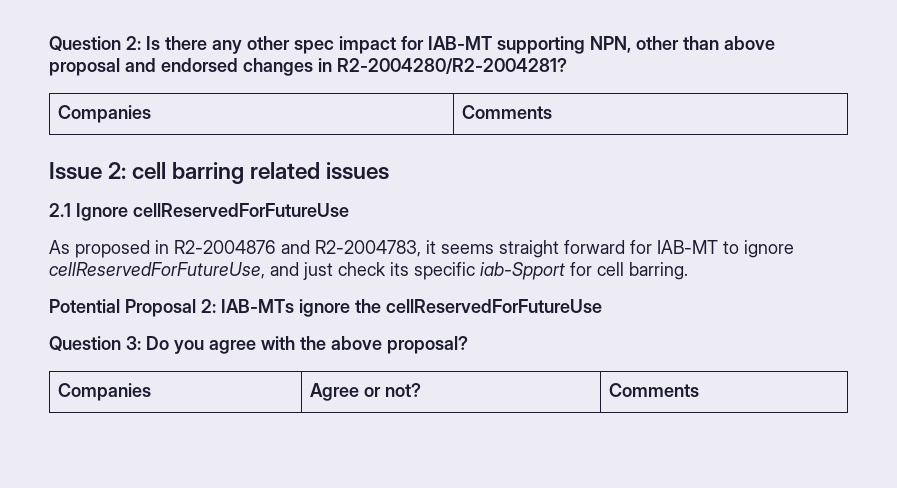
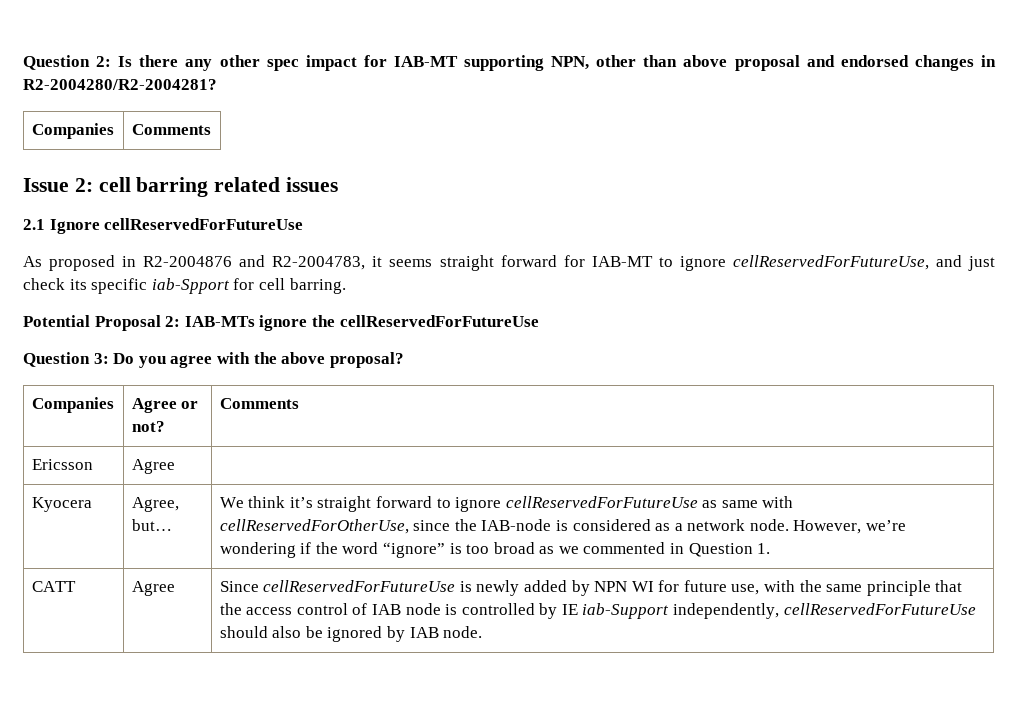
+ Ericsson | Agree |
+ Kyocera | Agree, but… | We think it’s straight forward to ignore cellReservedForFutureUse as same with cellReservedForOtherUse, since the IAB-node is considered as a network node. However, we’re wondering if the word “ignore” is too broad as we commented in Question 1.
+ CATT | Agree | Since cellReservedForFutureUse is newly added by NPN WI for future use, with the same principle that the access control of IAB node is controlled by IE iab-Support independently, cellReservedForFutureUse should also be ignored by IAB node.

